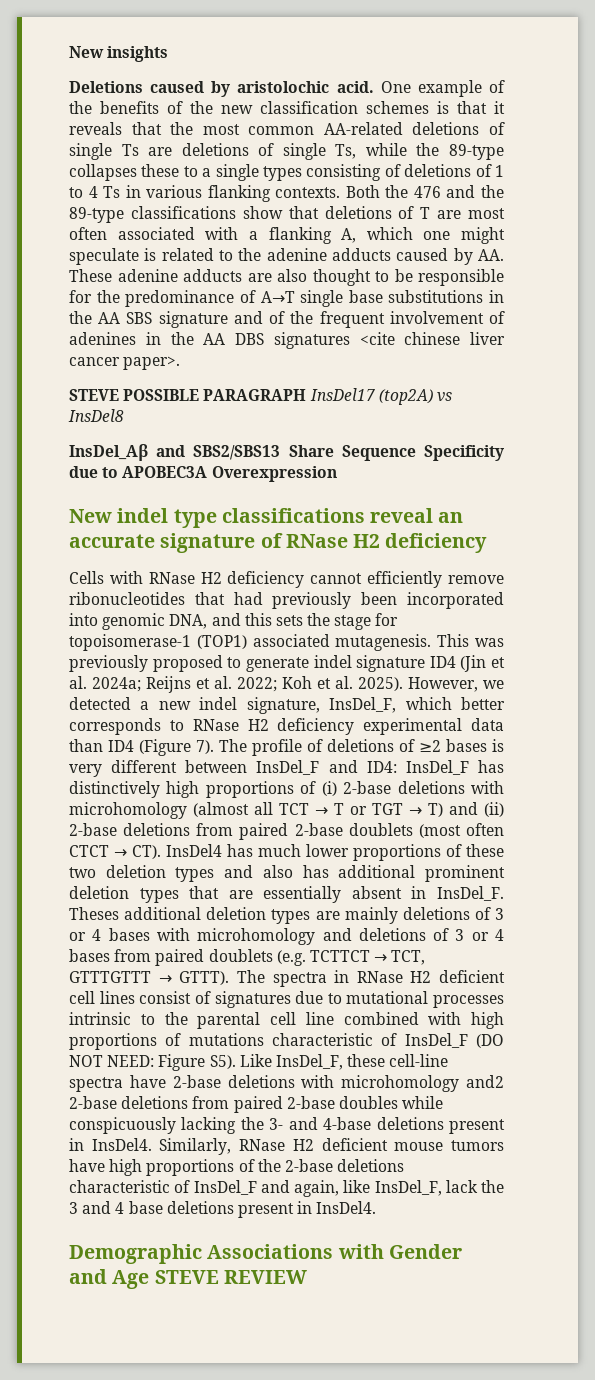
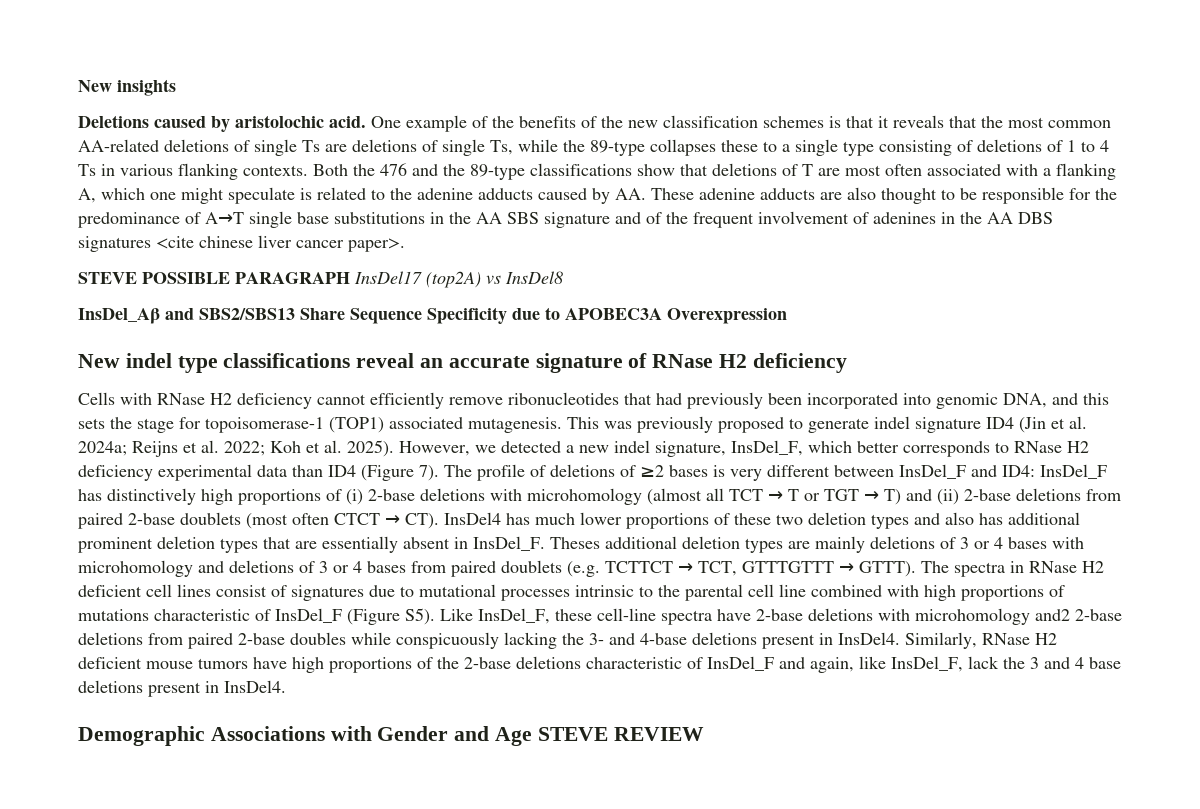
- One example of the benefits of the new classification schemes is that it reveals that the most common AA-related deletions of single Ts are deletions of single Ts, while the 89-type collapses these to a single types consisting of deletions of 1 to 4 Ts in various flanking contexts.
+ One example of the benefits of the new classification schemes is that it reveals that the most common AA-related deletions of single Ts are deletions of single Ts, while the 89-type collapses these to a single type consisting of deletions of 1 to 4 Ts in various flanking contexts.
- The spectra in RNase H2 deficient cell lines consist of signatures due to mutational processes intrinsic to the parental cell line combined with high proportions of mutations characteristic of InsDel_F (DO NOT NEED: Figure S5). Like InsDel_F, these cell-line spectra have 2-base deletions with microhomology and2 2-base deletions from paired 2-base doubles while conspicuously lacking the 3- and 4-base deletions present in InsDel4.
+ The spectra in RNase H2 deficient cell lines consist of signatures due to mutational processes intrinsic to the parental cell line combined with high proportions of mutations characteristic of InsDel_F (Figure S5). Like InsDel_F, these cell-line spectra have 2-base deletions with microhomology and2 2-base deletions from paired 2-base doubles while conspicuously lacking the 3- and 4-base deletions present in InsDel4.

